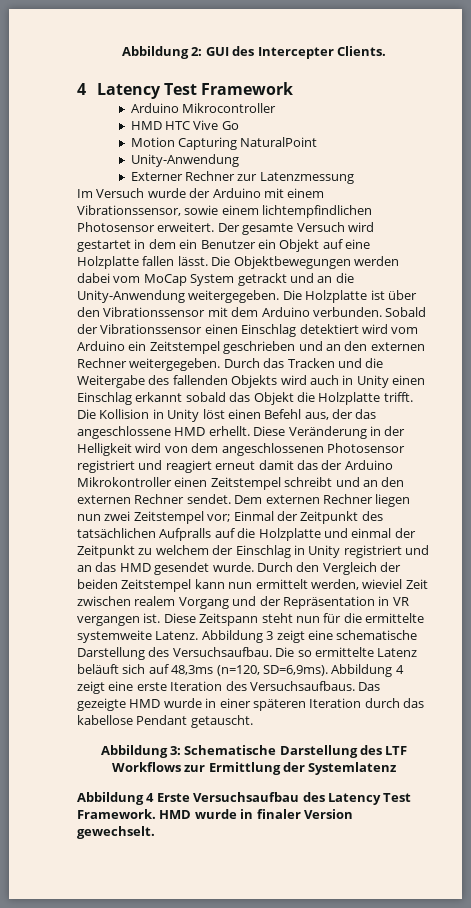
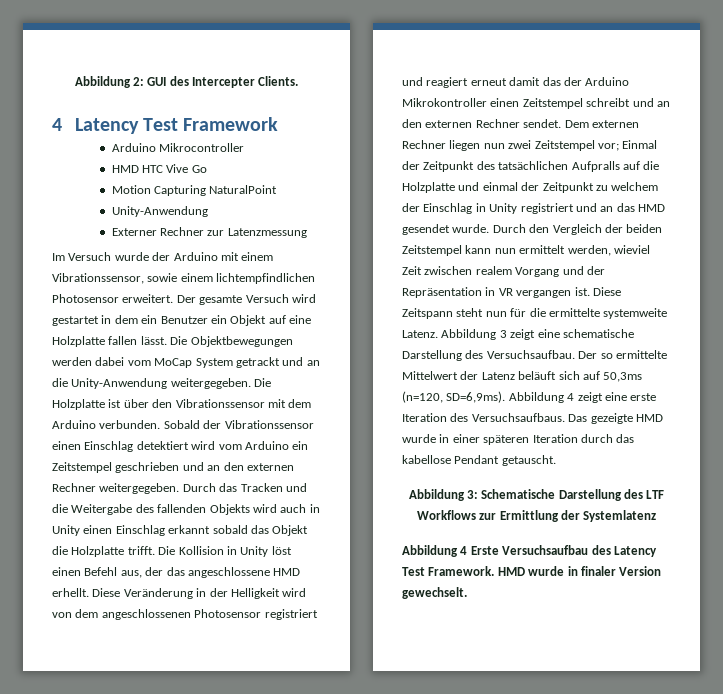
- Die so ermittelte Latenz beläuft sich auf 48,3ms (n=120, SD=6,9ms).
+ Der so ermittelte Mittelwert der Latenz beläuft sich auf 50,3ms (n=120, SD=6,9ms).

